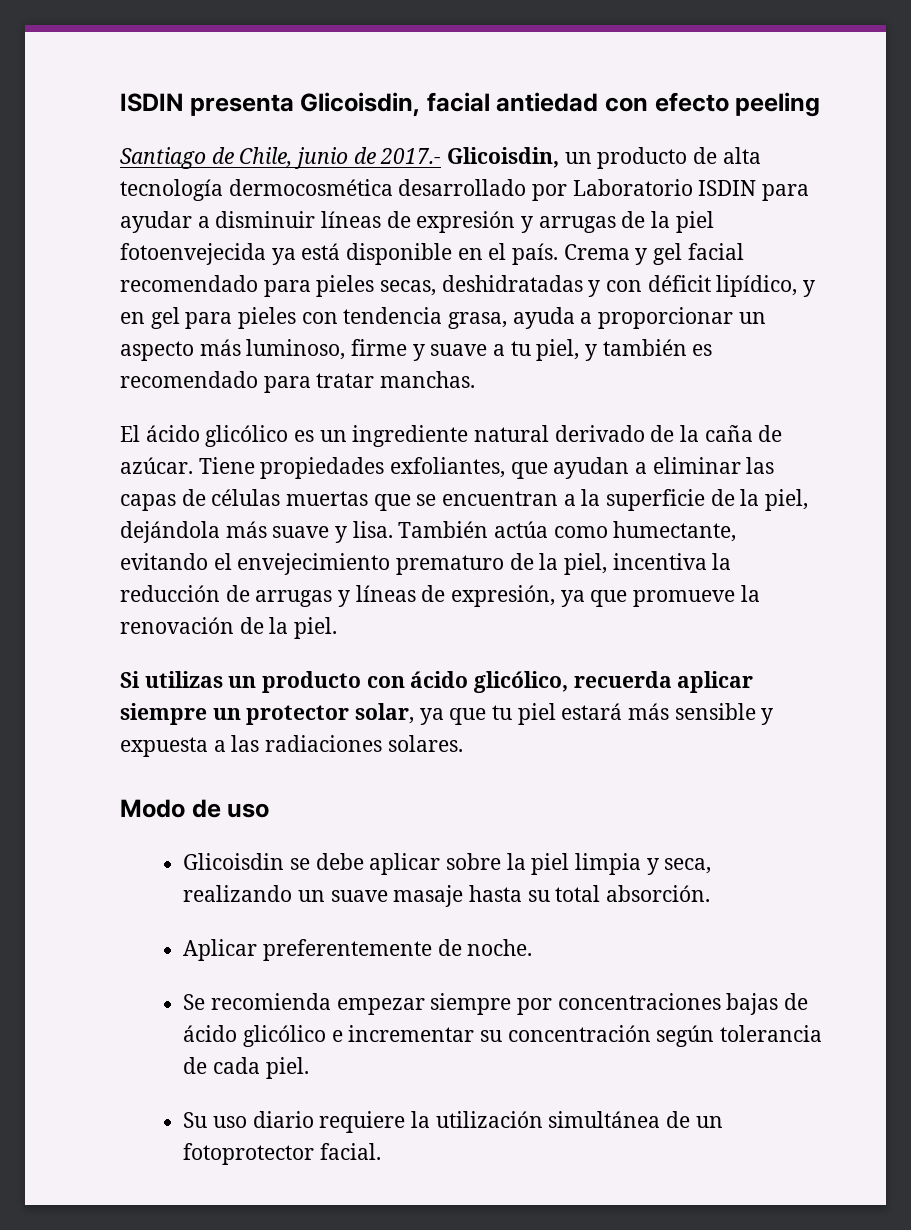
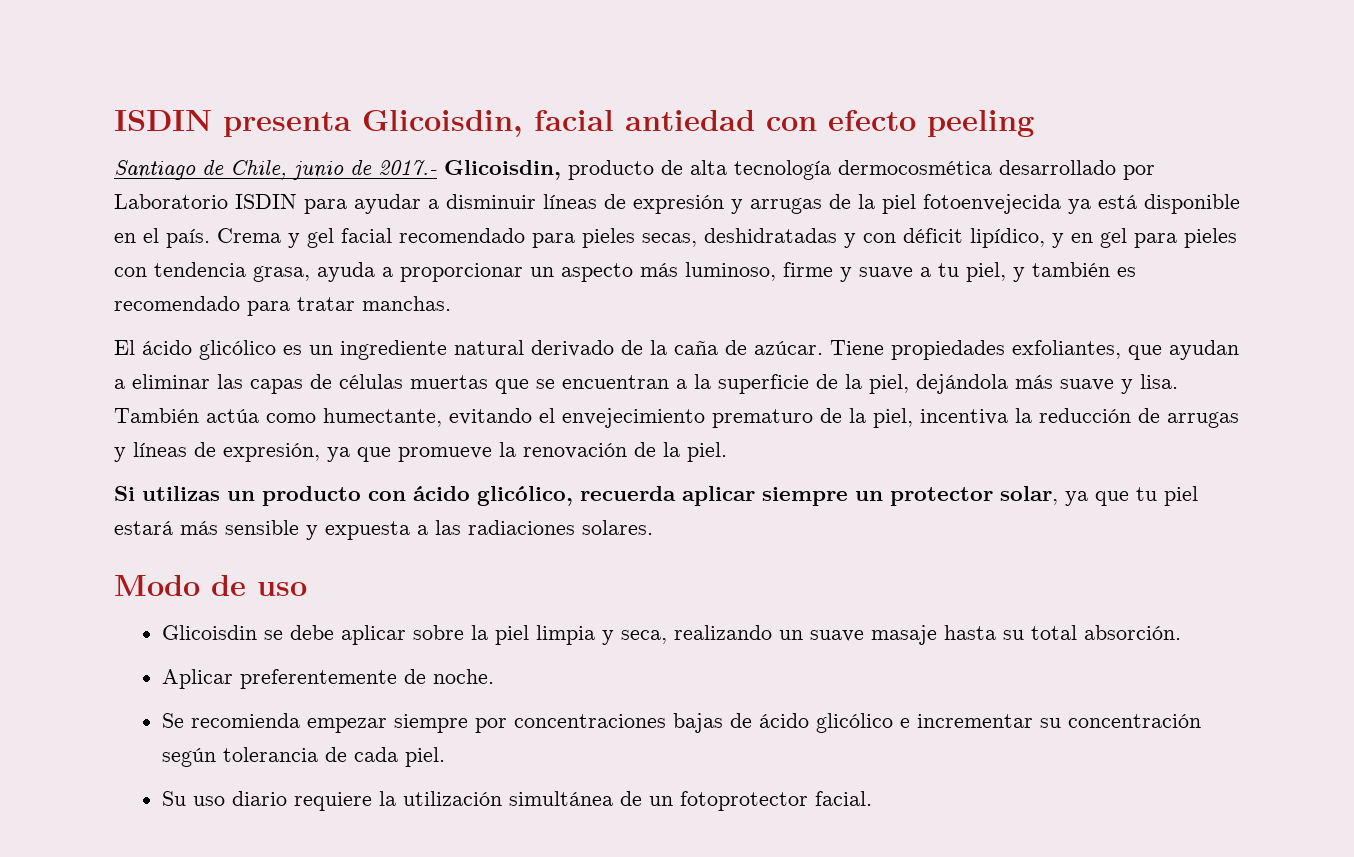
- Santiago de Chile, junio de 2017.- Glicoisdin, un producto de alta tecnología dermocosmética desarrollado por Laboratorio ISDIN para ayudar a disminuir líneas de expresión y arrugas de la piel fotoenvejecida ya está disponible en el país.
+ Santiago de Chile, junio de 2017.- Glicoisdin, producto de alta tecnología dermocosmética desarrollado por Laboratorio ISDIN para ayudar a disminuir líneas de expresión y arrugas de la piel fotoenvejecida ya está disponible en el país.

